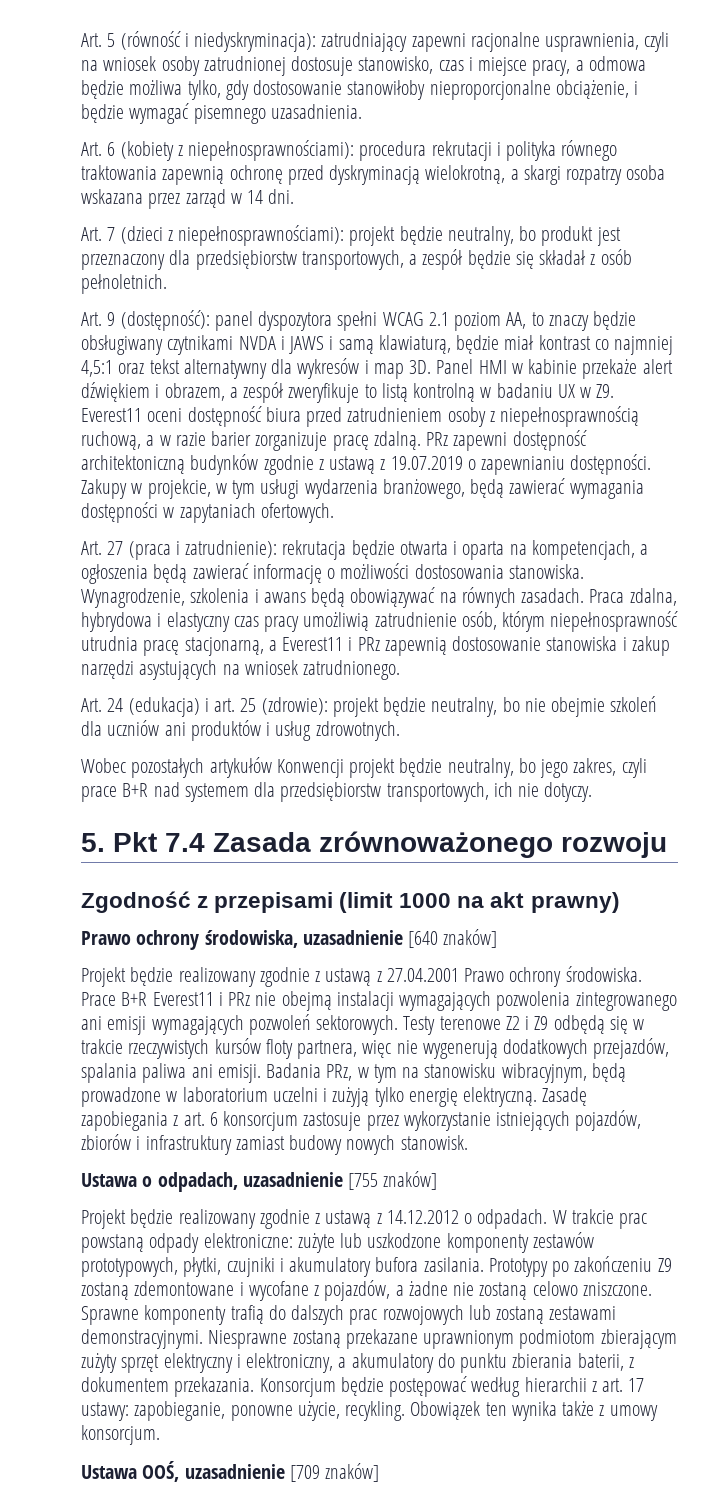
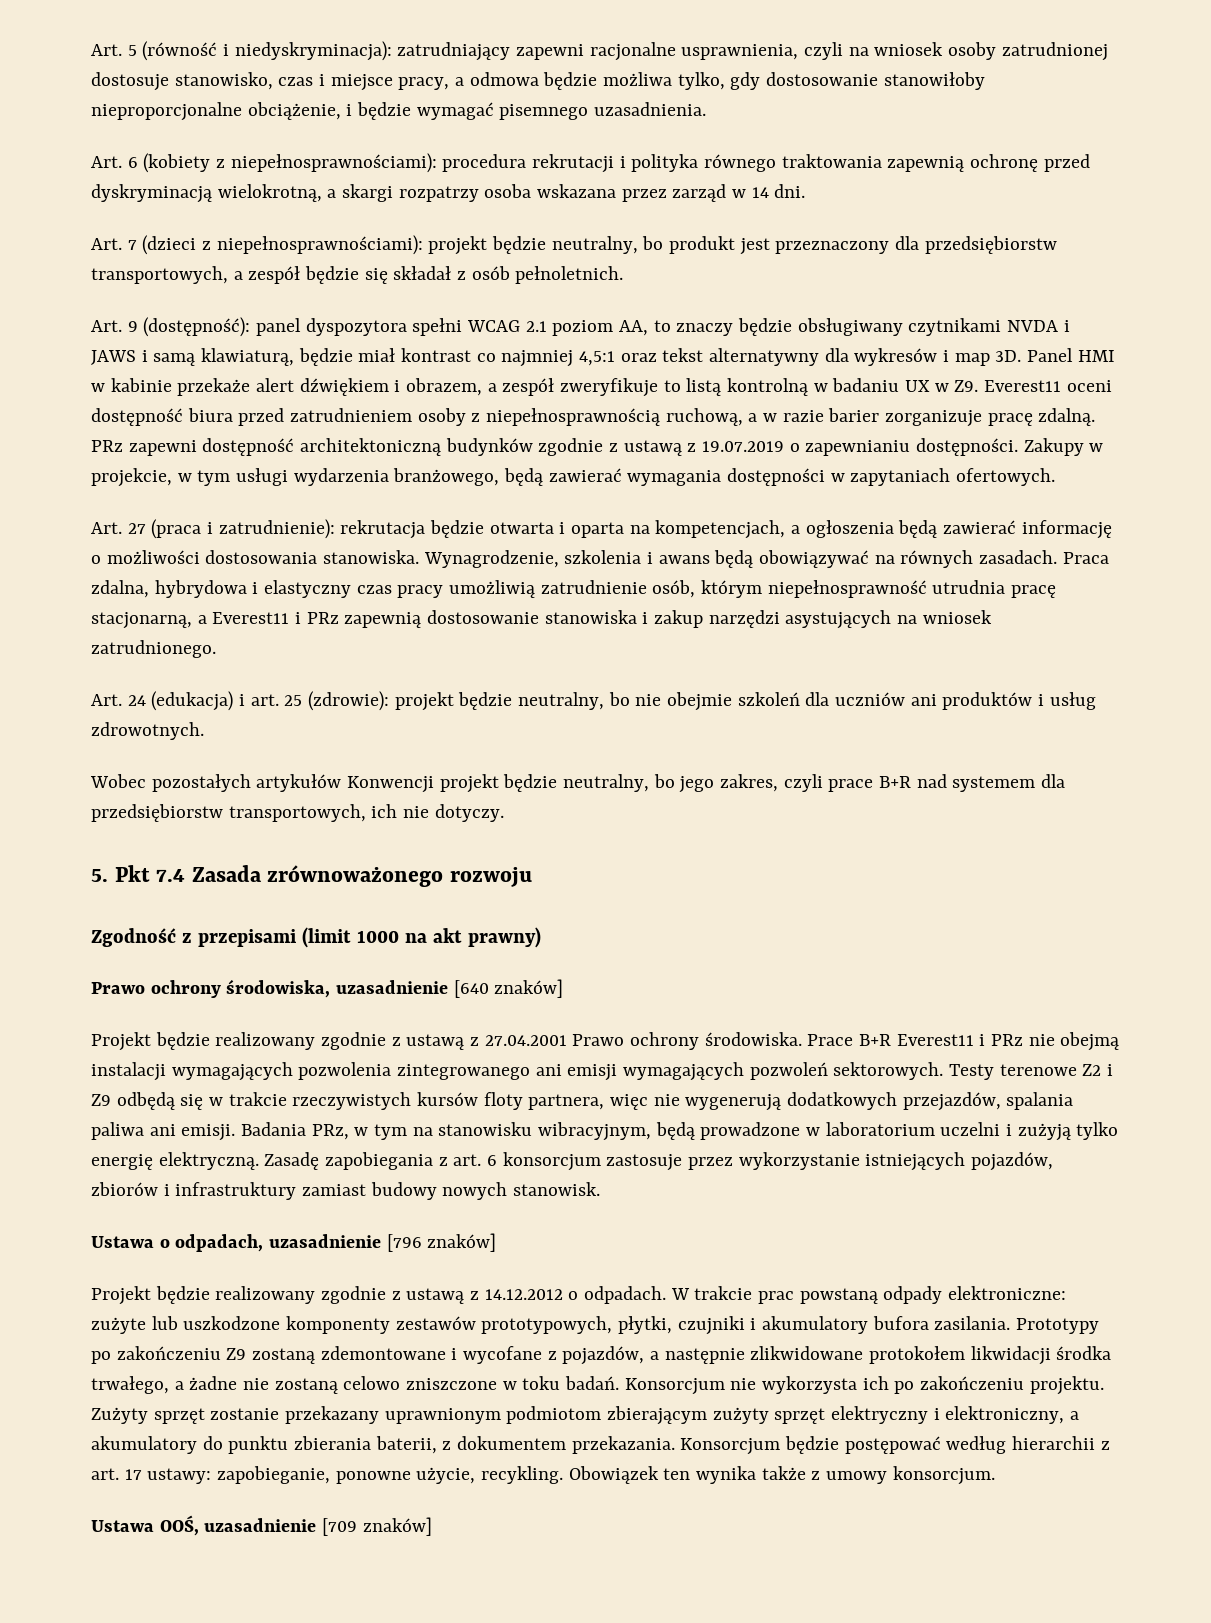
- Ustawa o odpadach, uzasadnienie [755 znaków]
+ Ustawa o odpadach, uzasadnienie [796 znaków]
- Prototypy po zakończeniu Z9 zostaną zdemontowane i wycofane z pojazdów, a żadne nie zostaną celowo zniszczone. Sprawne komponenty trafią do dalszych prac rozwojowych lub zostaną zestawami demonstracyjnymi. Niesprawne zostaną przekazane uprawnionym podmiotom zbierającym zużyty sprzęt elektryczny i elektroniczny, a akumulatory do punktu zbierania baterii, z dokumentem przekazania.
+ Prototypy po zakończeniu Z9 zostaną zdemontowane i wycofane z pojazdów, a następnie zlikwidowane protokołem likwidacji środka trwałego, a żadne nie zostaną celowo zniszczone w toku badań. Konsorcjum nie wykorzysta ich po zakończeniu projektu. Zużyty sprzęt zostanie przekazany uprawnionym podmiotom zbierającym zużyty sprzęt elektryczny i elektroniczny, a akumulatory do punktu zbierania baterii, z dokumentem przekazania.

